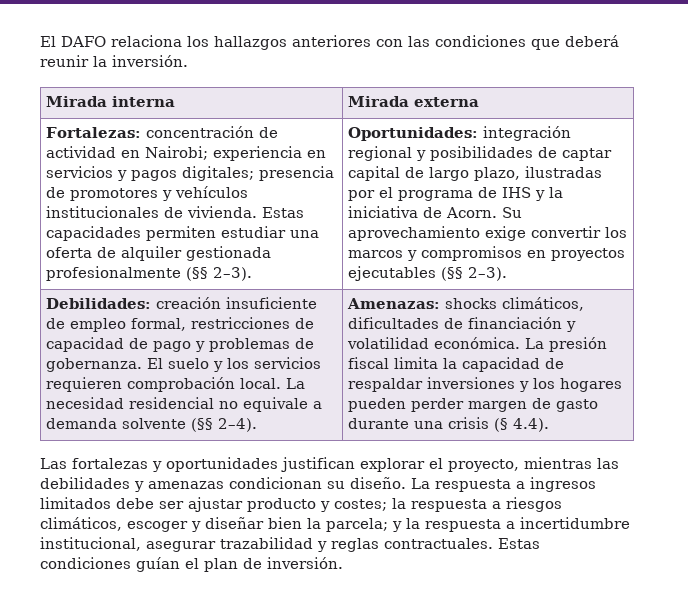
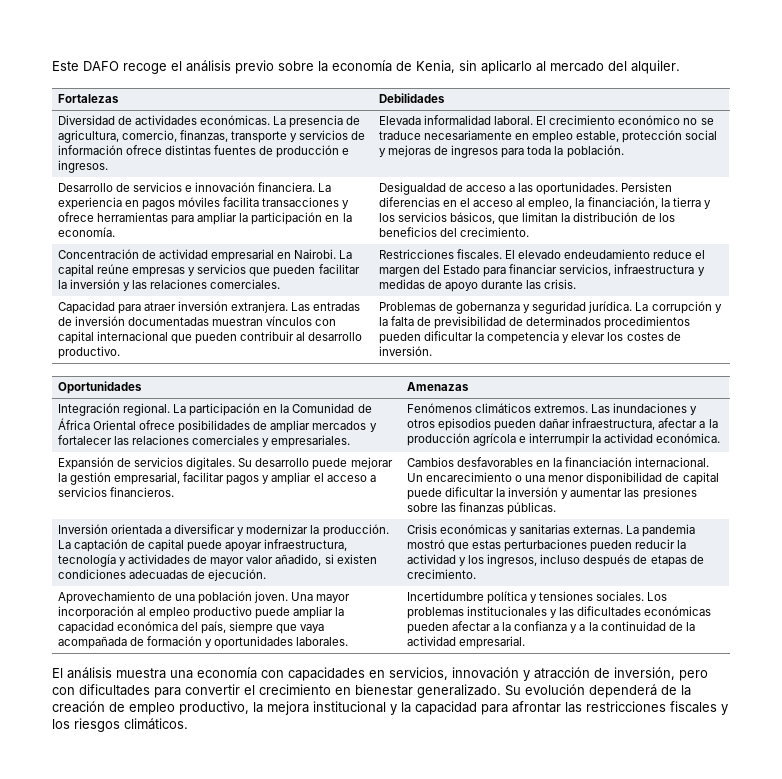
- El DAFO relaciona los hallazgos anteriores con las condiciones que deberá reunir la inversión.
- Mirada interna | Mirada externa
- Fortalezas: concentración de actividad en Nairobi; experiencia en servicios y pagos digitales; presencia de promotores y vehículos institucionales de vivienda. Estas capacidades permiten estudiar una oferta de alquiler gestionada profesionalmente (§§ 2–3). | Oportunidades: integración regional y posibilidades de captar capital de largo plazo, ilustradas por el programa de IHS y la iniciativa de Acorn. Su aprovechamiento exige convertir los marcos y compromisos en proyectos ejecutables (§§ 2–3).
- Debilidades: creación insuficiente de empleo formal, restricciones de capacidad de pago y problemas de gobernanza. El suelo y los servicios requieren comprobación local. La necesidad residencial no equivale a demanda solvente (§§ 2–4). | Amenazas: shocks climáticos, dificultades de financiación y volatilidad económica. La presión fiscal limita la capacidad de respaldar inversiones y los hogares pueden perder margen de gasto durante una crisis (§ 4.4).
- Las fortalezas y oportunidades justifican explorar el proyecto, mientras las debilidades y amenazas condicionan su diseño. La respuesta a ingresos limitados debe ser ajustar producto y costes; la respuesta a riesgos climáticos, escoger y diseñar bien la parcela; y la respuesta a incertidumbre institucional, asegurar trazabilidad y reglas contractuales. Estas condiciones guían el plan de inversión.
+ Este DAFO recoge el análisis previo sobre la economía de Kenia, sin aplicarlo al mercado del alquiler.
+ Fortalezas | Debilidades
+ Diversidad de actividades económicas. La presencia de agricultura, comercio, finanzas, transporte y servicios de información ofrece distintas fuentes de producción e ingresos. | Elevada informalidad laboral. El crecimiento económico no se traduce necesariamente en empleo estable, protección social y mejoras de ingresos para toda la población.
+ Desarrollo de servicios e innovación financiera. La experiencia en pagos móviles facilita transacciones y ofrece herramientas para ampliar la participación en la economía. | Desigualdad de acceso a las oportunidades. Persisten diferencias en el acceso al empleo, la financiación, la tierra y los servicios básicos, que limitan la distribución de los beneficios del crecimiento.
+ Concentración de actividad empresarial en Nairobi. La capital reúne empresas y servicios que pueden facilitar la inversión y las relaciones comerciales. | Restricciones fiscales. El elevado endeudamiento reduce el margen del Estado para financiar servicios, infraestructura y medidas de apoyo durante las crisis.
+ Capacidad para atraer inversión extranjera. Las entradas de inversión documentadas muestran vínculos con capital internacional que pueden contribuir al desarrollo productivo. | Problemas de gobernanza y seguridad jurídica. La corrupción y la falta de previsibilidad de determinados procedimientos pueden dificultar la competencia y elevar los costes de inversión.
+ Oportunidades | Amenazas
+ Integración regional. La participación en la Comunidad de África Oriental ofrece posibilidades de ampliar mercados y fortalecer las relaciones comerciales y empresariales. | Fenómenos climáticos extremos. Las inundaciones y otros episodios pueden dañar infraestructura, afectar a la producción agrícola e interrumpir la actividad económica.
+ Expansión de servicios digitales. Su desarrollo puede mejorar la gestión empresarial, facilitar pagos y ampliar el acceso a servicios financieros. | Cambios desfavorables en la financiación internacional. Un encarecimiento o una menor disponibilidad de capital puede dificultar la inversión y aumentar las presiones sobre las finanzas públicas.
+ Inversión orientada a diversificar y modernizar la producción. La captación de capital puede apoyar infraestructura, tecnología y actividades de mayor valor añadido, si existen condiciones adecuadas de ejecución. | Crisis económicas y sanitarias externas. La pandemia mostró que estas perturbaciones pueden reducir la actividad y los ingresos, incluso después de etapas de crecimiento.
+ Aprovechamiento de una población joven. Una mayor incorporación al empleo productivo puede ampliar la capacidad económica del país, siempre que vaya acompañada de formación y oportunidades laborales. | Incertidumbre política y tensiones sociales. Los problemas institucionales y las dificultades económicas pueden afectar a la confianza y a la continuidad de la actividad empresarial.
+ El análisis muestra una economía con capacidades en servicios, innovación y atracción de inversión, pero con dificultades para convertir el crecimiento en bienestar generalizado. Su evolución dependerá de la creación de empleo productivo, la mejora institucional y la capacidad para afrontar las restricciones fiscales y los riesgos climáticos.

